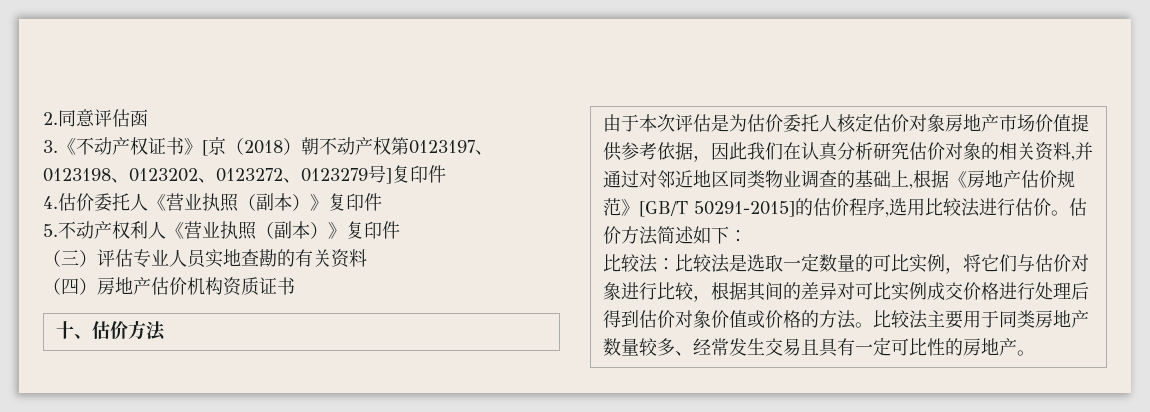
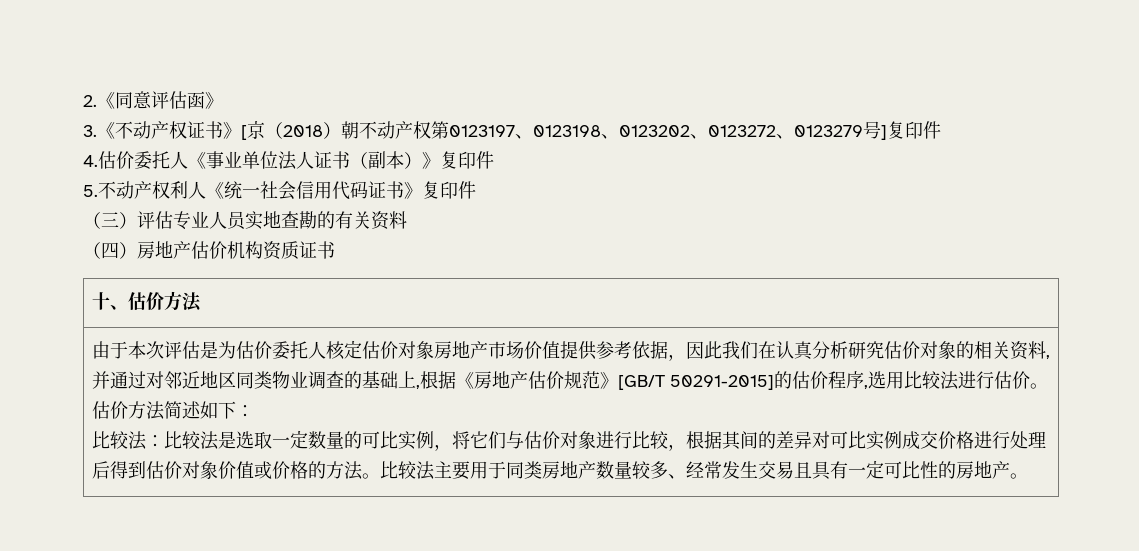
- 2.同意评估函
+ 2.《同意评估函》
- 4.估价委托人《营业执照（副本）》复印件
+ 4.估价委托人《事业单位法人证书（副本）》复印件
- 5.不动产权利人《营业执照（副本）》复印件
+ 5.不动产权利人《统一社会信用代码证书》复印件

